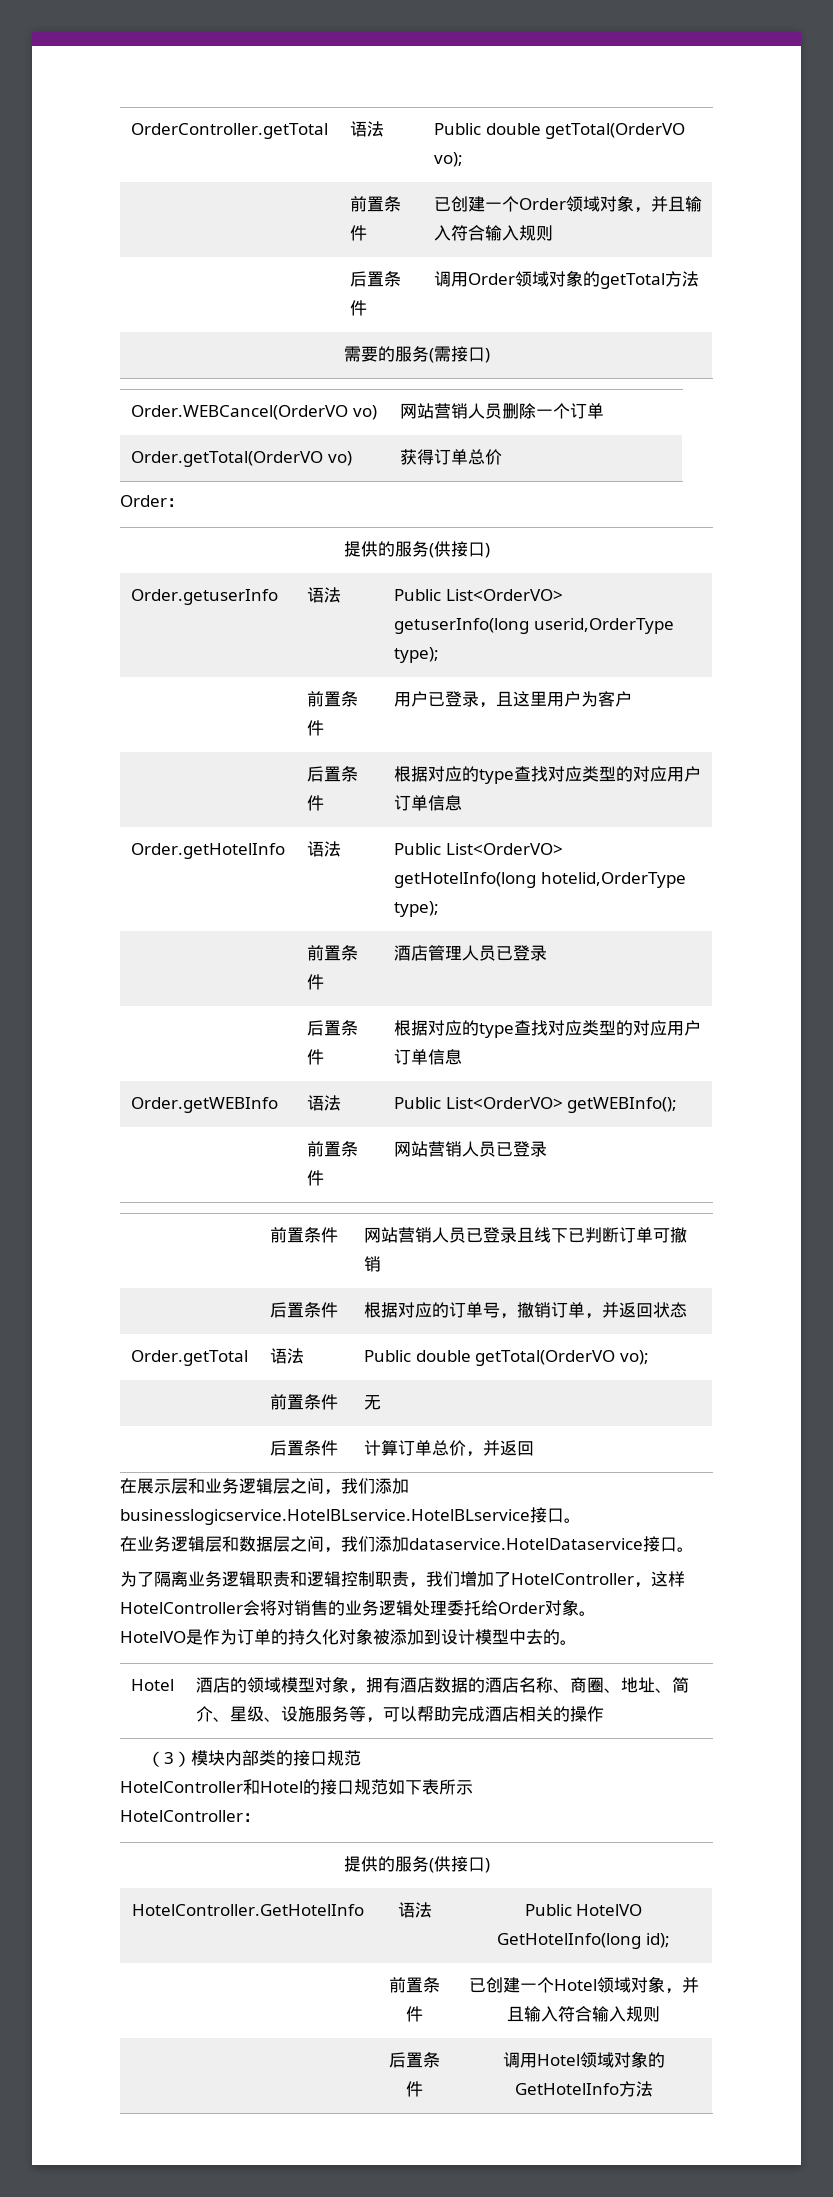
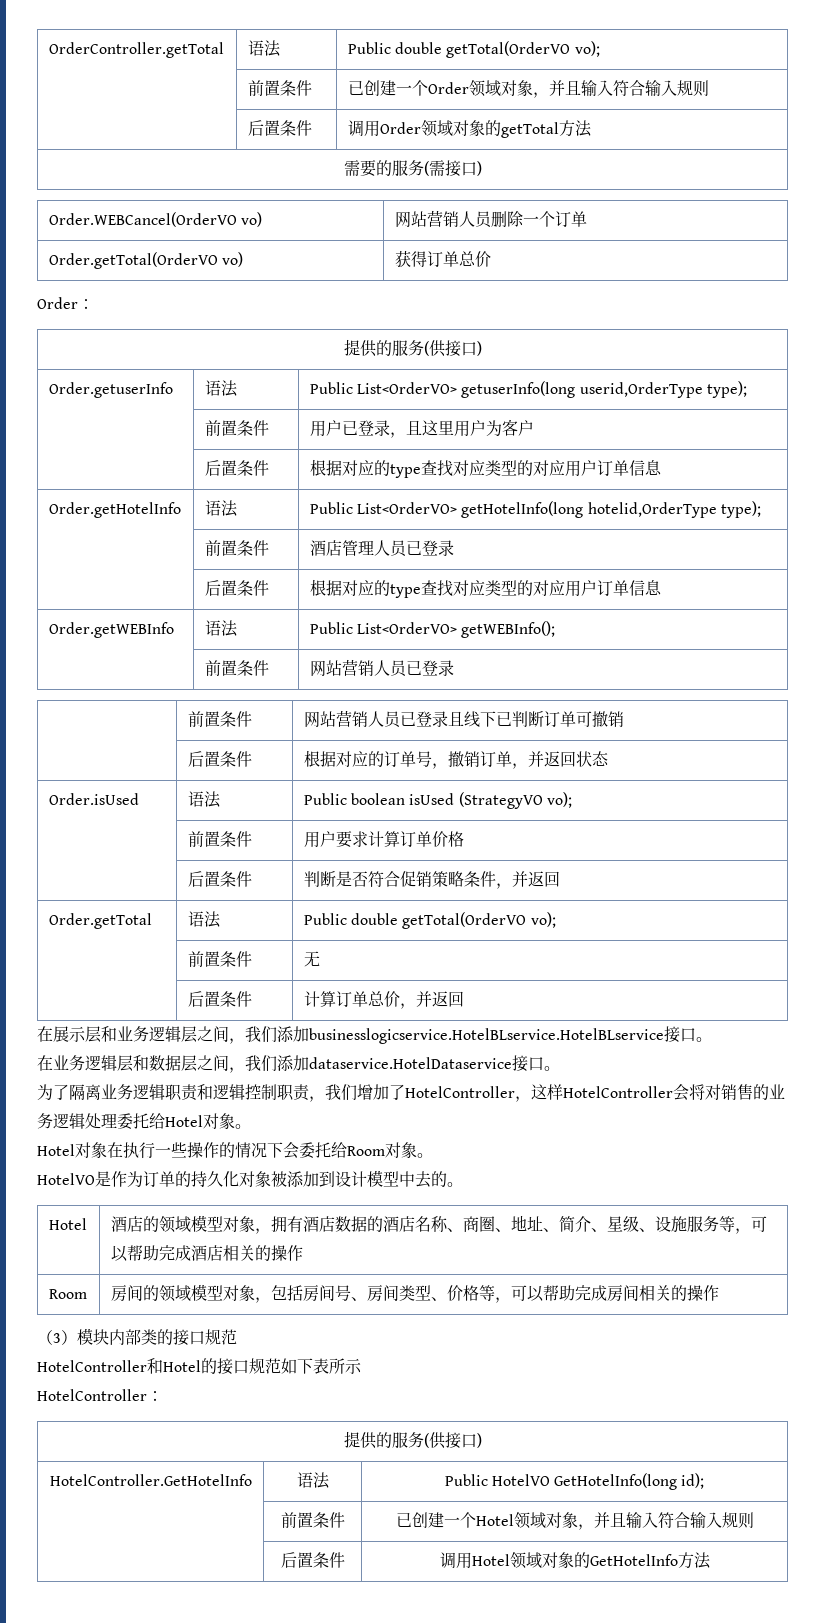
+ Order.isUsed | 语法 | Public boolean isUsed (StrategyVO vo);
+ | 前置条件 | 用户要求计算订单价格
+ | 后置条件 | 判断是否符合促销策略条件，并返回
- 为了隔离业务逻辑职责和逻辑控制职责，我们增加了HotelController，这样HotelController会将对销售的业务逻辑处理委托给Order对象。
+ 为了隔离业务逻辑职责和逻辑控制职责，我们增加了HotelController，这样HotelController会将对销售的业务逻辑处理委托给Hotel对象。
+ Hotel对象在执行一些操作的情况下会委托给Room对象。
+ Room | 房间的领域模型对象，包括房间号、房间类型、价格等，可以帮助完成房间相关的操作

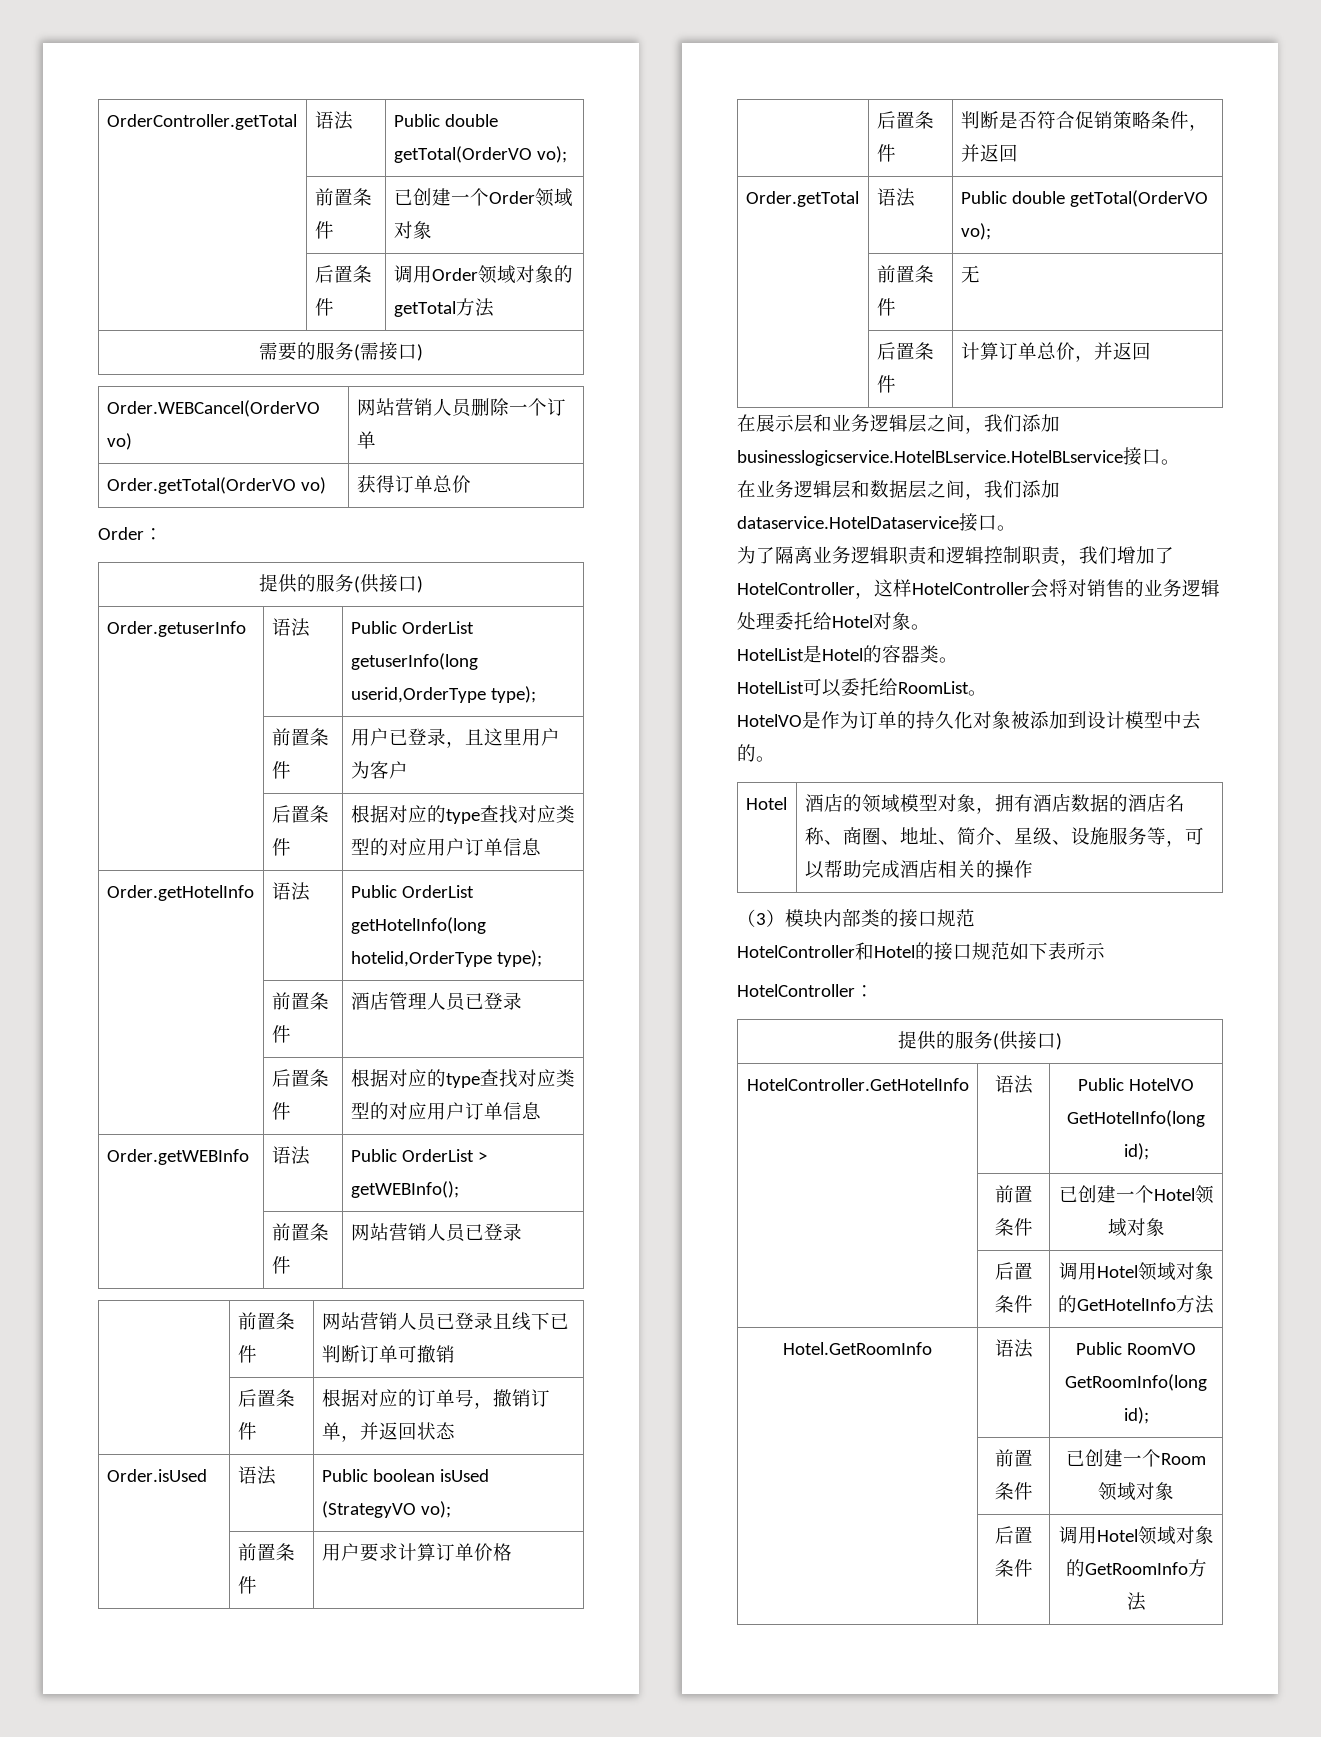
- | 前置条件 | 已创建一个Order领域对象，并且输入符合输入规则
+ | 前置条件 | 已创建一个Order领域对象
- Order.getuserInfo | 语法 | Public List<OrderVO> getuserInfo(long userid,OrderType type);
+ Order.getuserInfo | 语法 | Public OrderList getuserInfo(long userid,OrderType type);
- Order.getHotelInfo | 语法 | Public List<OrderVO> getHotelInfo(long hotelid,OrderType type);
+ Order.getHotelInfo | 语法 | Public OrderList getHotelInfo(long hotelid,OrderType type);
- Order.getWEBInfo | 语法 | Public List<OrderVO> getWEBInfo();
+ Order.getWEBInfo | 语法 | Public OrderList > getWEBInfo();
- Hotel对象在执行一些操作的情况下会委托给Room对象。
+ HotelList是Hotel的容器类。
+ HotelList可以委托给RoomList。
- Room | 房间的领域模型对象，包括房间号、房间类型、价格等，可以帮助完成房间相关的操作
- | 前置条件 | 已创建一个Hotel领域对象，并且输入符合输入规则
+ | 前置条件 | 已创建一个Hotel领域对象
+ Hotel.GetRoomInfo | 语法 | Public RoomVO GetRoomInfo(long id);
+ | 前置条件 | 已创建一个Room领域对象
+ | 后置条件 | 调用Hotel领域对象的GetRoomInfo方法

